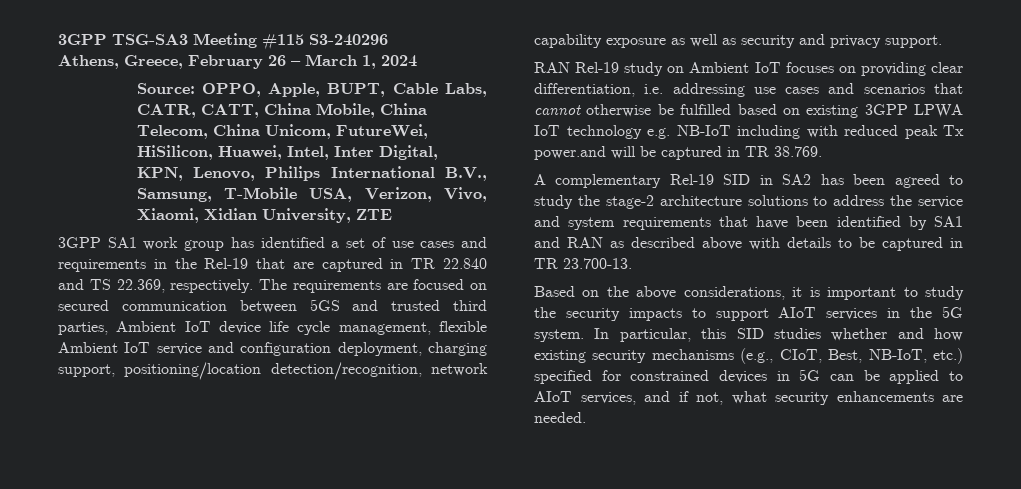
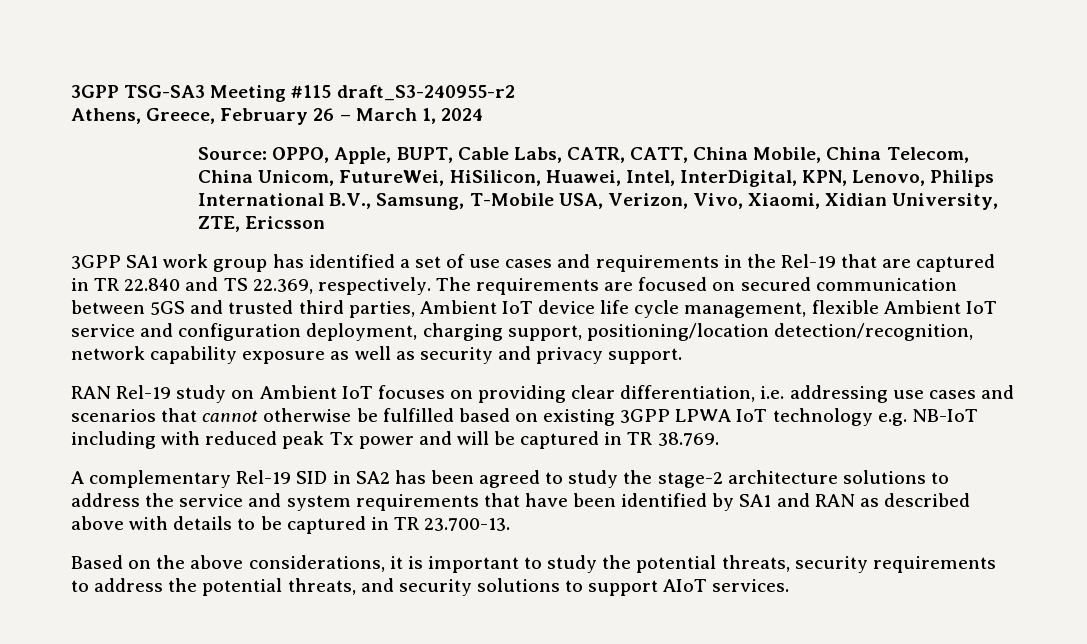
- 3GPP TSG-SA3 Meeting #115 S3-240296
+ 3GPP TSG-SA3 Meeting #115 draft_S3-240955-r2
- Source: OPPO, Apple, BUPT, Cable Labs, CATR, CATT, China Mobile, China Telecom, China Unicom, FutureWei, HiSilicon, Huawei, Intel, Inter Digital, KPN, Lenovo, Philips International B.V., Samsung, T-Mobile USA, Verizon, Vivo, Xiaomi, Xidian University, ZTE
+ Source: OPPO, Apple, BUPT, Cable Labs, CATR, CATT, China Mobile, China Telecom, China Unicom, FutureWei, HiSilicon, Huawei, Intel, InterDigital, KPN, Lenovo, Philips International B.V., Samsung, T-Mobile USA, Verizon, Vivo, Xiaomi, Xidian University, ZTE, Ericsson
- RAN Rel-19 study on Ambient IoT focuses on providing clear differentiation, i.e. addressing use cases and scenarios that cannot otherwise be fulfilled based on existing 3GPP LPWA IoT technology e.g. NB-IoT including with reduced peak Tx power.and will be captured in TR 38.769.
+ RAN Rel-19 study on Ambient IoT focuses on providing clear differentiation, i.e. addressing use cases and scenarios that cannot otherwise be fulfilled based on existing 3GPP LPWA IoT technology e.g. NB-IoT including with reduced peak Tx power and will be captured in TR 38.769.
- Based on the above considerations, it is important to study the security impacts to support AIoT services in the 5G system. In particular, this SID studies whether and how existing security mechanisms (e.g., CIoT, Best, NB-IoT, etc.) specified for constrained devices in 5G can be applied to AIoT services, and if not, what security enhancements are needed.
+ Based on the above considerations, it is important to study the potential threats, security requirements to address the potential threats, and security solutions to support AIoT services.

